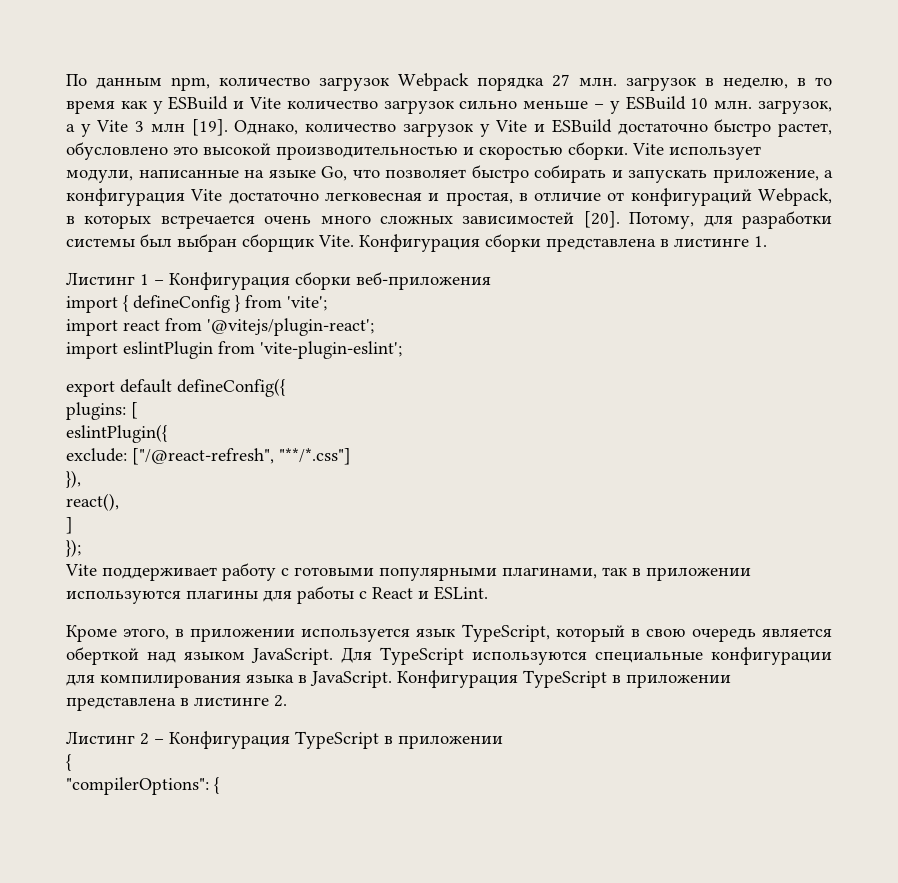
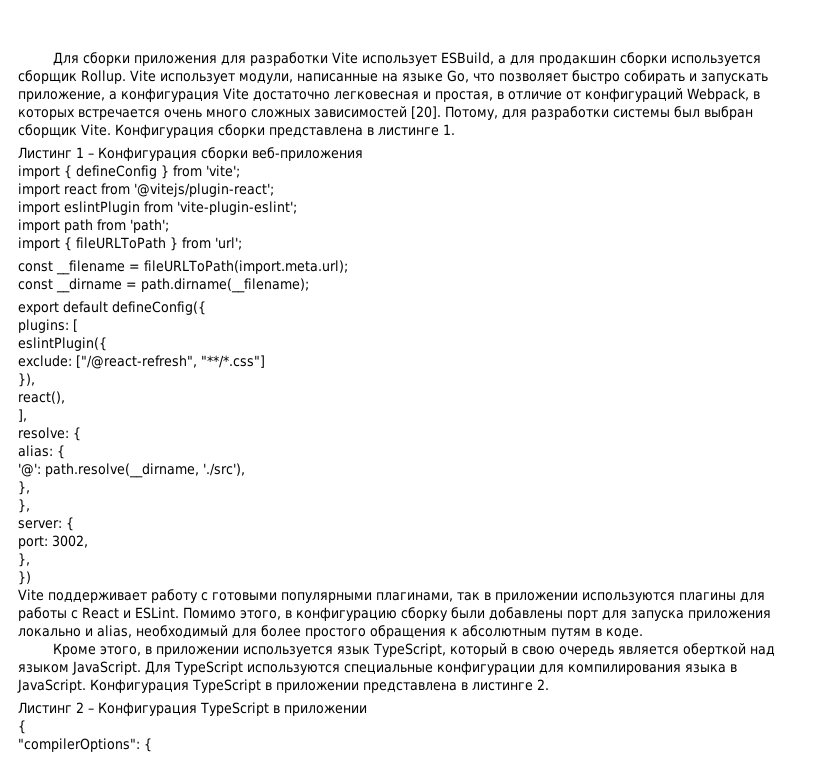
- По данным npm, количество загрузок Webpack порядка 27 млн. загрузок в неделю, в то время как у ESBuild и Vite количество загрузок сильно меньше – у ESBuild 10 млн. загрузок, а у Vite 3 млн [19]. Однако, количество загрузок у Vite и ESBuild достаточно быстро растет, обусловлено это высокой производительностью и скоростью сборки.
+ Для сборки приложения для разработки Vite использует ESBuild, а для продакшин сборки используется сборщик Rollup.
+ import path from 'path';
+ import { fileURLToPath } from 'url';
+ const __filename = fileURLToPath(import.meta.url);
+ const __dirname = path.dirname(__filename);
- ]
- });
+ ],
+ resolve: {
+ alias: {
+ '@': path.resolve(__dirname, './src'),
+ },
+ },
+ server: {
+ port: 3002,
+ },
+ })
+ Помимо этого, в конфигурацию сборку были добавлены порт для запуска приложения локально и alias, необходимый для более простого обращения к абсолютным путям в коде.

